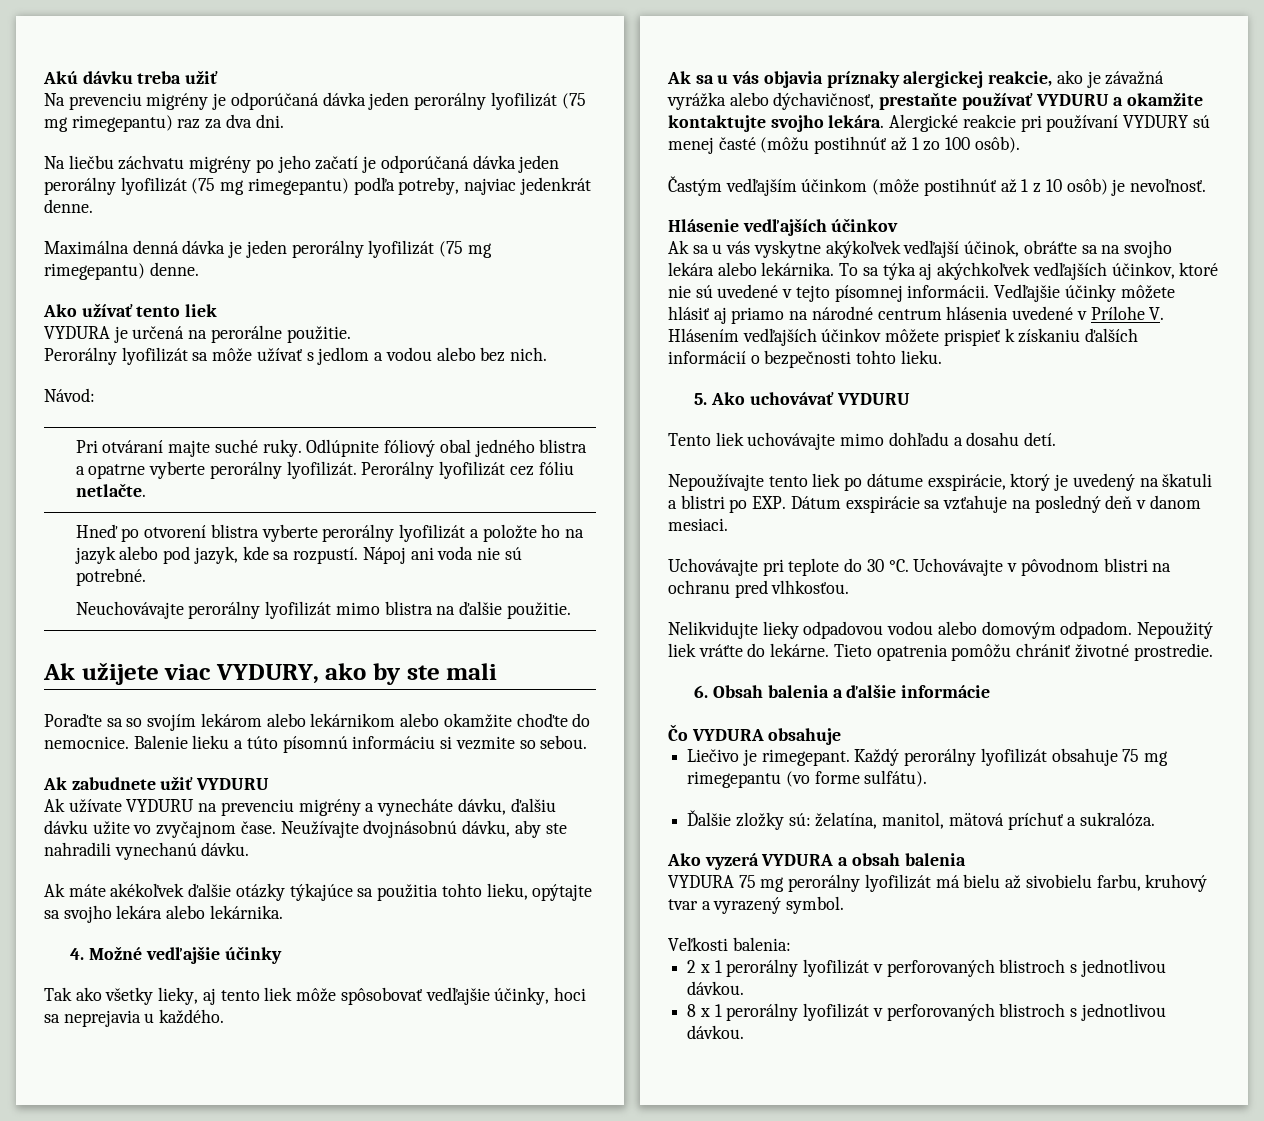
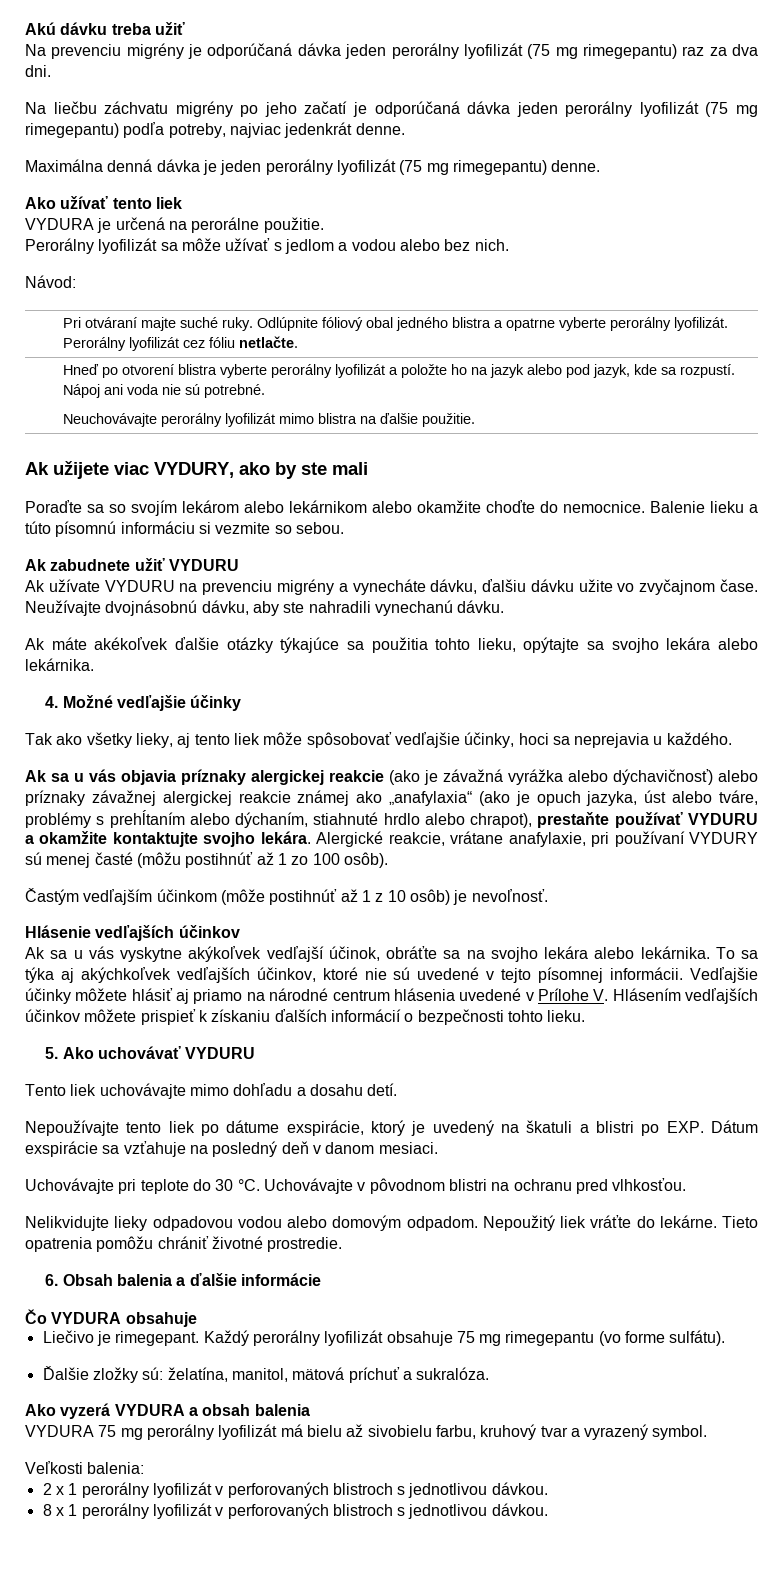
- Ak sa u vás objavia príznaky alergickej reakcie, ako je závažná vyrážka alebo dýchavičnosť, prestaňte používať VYDURU a okamžite kontaktujte svojho lekára.
+ Ak sa u vás objavia príznaky alergickej reakcie (ako je závažná vyrážka alebo dýchavičnosť) alebo príznaky závažnej alergickej reakcie známej ako „anafylaxia“ (ako je opuch jazyka, úst alebo tváre, problémy s prehĺtaním alebo dýchaním, stiahnuté hrdlo alebo chrapot), prestaňte používať VYDURU a okamžite kontaktujte svojho lekára.
- Alergické reakcie pri používaní VYDURY sú menej časté (môžu postihnúť až 1 zo 100 osôb).
+ Alergické reakcie, vrátane anafylaxie, pri používaní VYDURY sú menej časté (môžu postihnúť až 1 zo 100 osôb).

